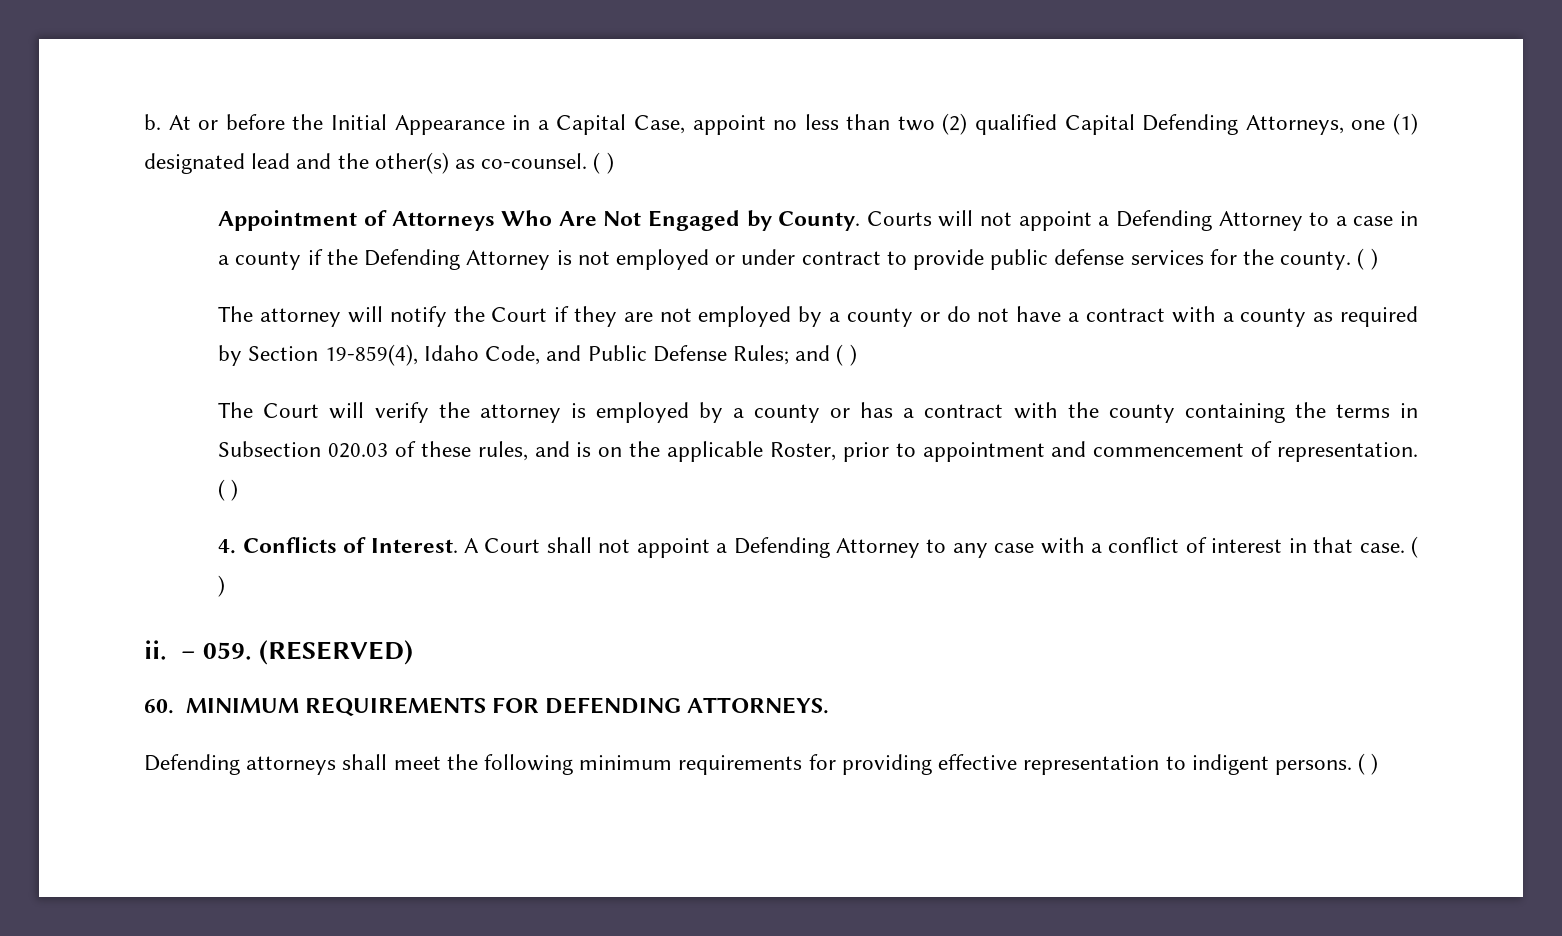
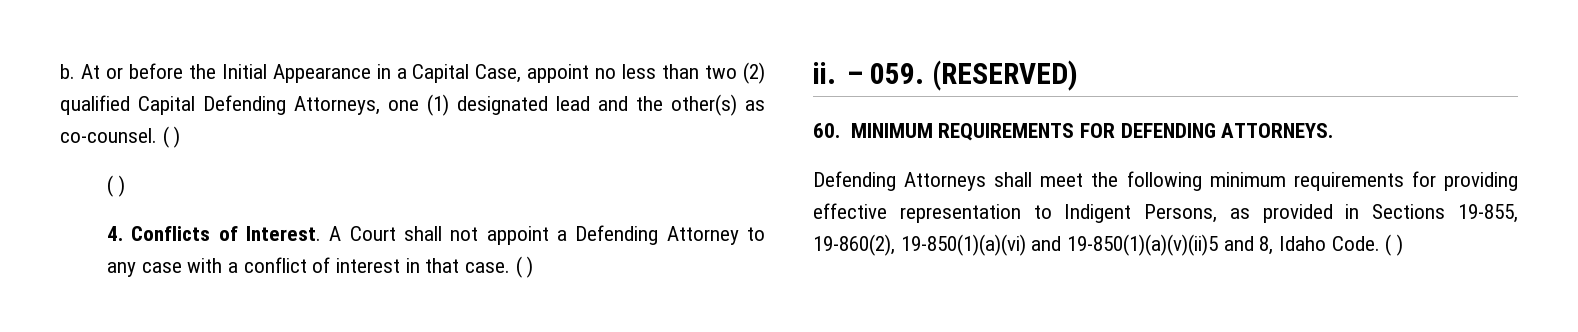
- Appointment of Attorneys Who Are Not Engaged by County. Courts will not appoint a Defending Attorney to a case in a county if the Defending Attorney is not employed or under contract to provide public defense services for the county. ( )
- The attorney will notify the Court if they are not employed by a county or do not have a contract with a county as required by Section 19-859(4), Idaho Code, and Public Defense Rules; and ( )
- The Court will verify the attorney is employed by a county or has a contract with the county containing the terms in Subsection 020.03 of these rules, and is on the applicable Roster, prior to appointment and commencement of representation.
- Defending attorneys shall meet the following minimum requirements for providing effective representation to indigent persons.
+ Defending Attorneys shall meet the following minimum requirements for providing effective representation to Indigent Persons, as provided in Sections 19-855, 19-860(2), 19-850(1)(a)(vi) and 19-850(1)(a)(v)(ii)5 and 8, Idaho Code.

